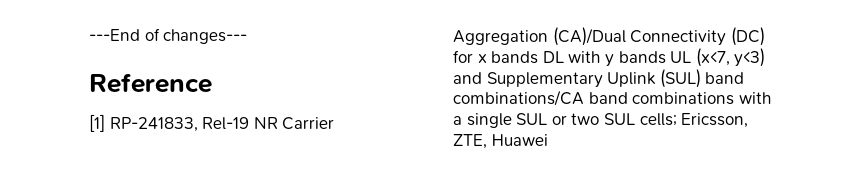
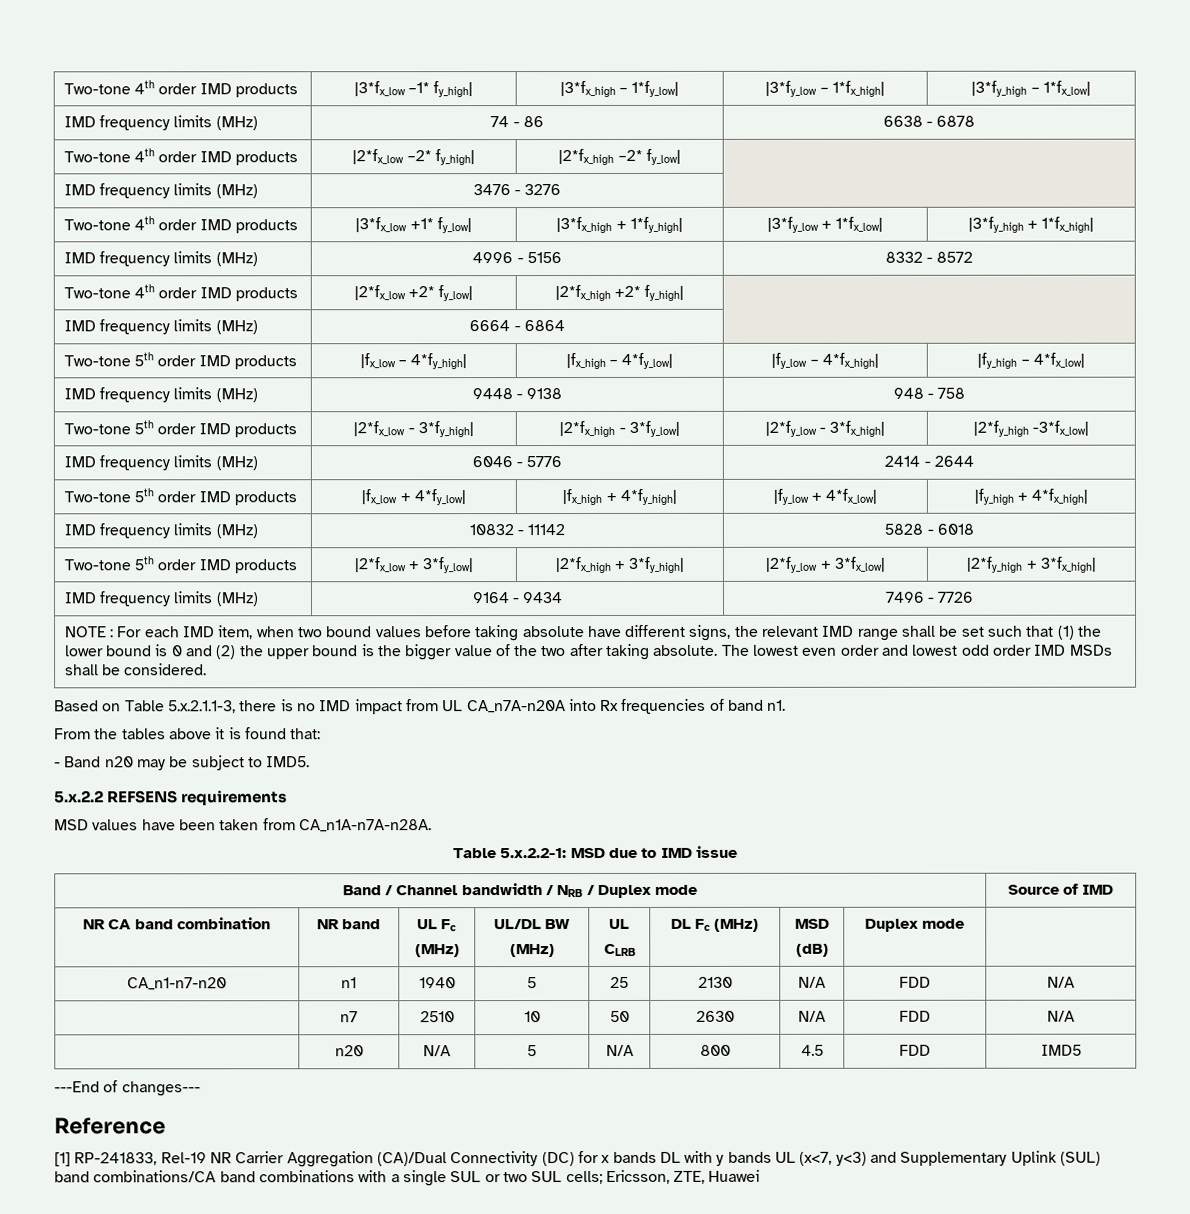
+ Two-tone 4th order IMD products | |3*fx_low –1* fy_high| | |3*fx_high – 1*fy_low| | |3*fy_low – 1*fx_high| | |3*fy_high – 1*fx_low|
+ IMD frequency limits (MHz) | 74 - 86 | 6638 - 6878
+ Two-tone 4th order IMD products | |2*fx_low –2* fy_high| | |2*fx_high –2* fy_low| |
+ IMD frequency limits (MHz) | 3476 - 3276 |
+ Two-tone 4th order IMD products | |3*fx_low +1* fy_low| | |3*fx_high + 1*fy_high| | |3*fy_low + 1*fx_low| | |3*fy_high + 1*fx_high|
+ IMD frequency limits (MHz) | 4996 - 5156 | 8332 - 8572
+ Two-tone 4th order IMD products | |2*fx_low +2* fy_low| | |2*fx_high +2* fy_high| |
+ IMD frequency limits (MHz) | 6664 - 6864 |
+ Two-tone 5th order IMD products | |fx_low – 4*fy_high| | |fx_high – 4*fy_low| | |fy_low – 4*fx_high| | |fy_high – 4*fx_low|
+ IMD frequency limits (MHz) | 9448 - 9138 | 948 - 758
+ Two-tone 5th order IMD products | |2*fx_low - 3*fy_high| | |2*fx_high - 3*fy_low| | |2*fy_low - 3*fx_high| | |2*fy_high -3*fx_low|
+ IMD frequency limits (MHz) | 6046 - 5776 | 2414 - 2644
+ Two-tone 5th order IMD products | |fx_low + 4*fy_low| | |fx_high + 4*fy_high| | |fy_low + 4*fx_low| | |fy_high + 4*fx_high|
+ IMD frequency limits (MHz) | 10832 - 11142 | 5828 - 6018
+ Two-tone 5th order IMD products | |2*fx_low + 3*fy_low| | |2*fx_high + 3*fy_high| | |2*fy_low + 3*fx_low| | |2*fy_high + 3*fx_high|
+ IMD frequency limits (MHz) | 9164 - 9434 | 7496 - 7726
+ NOTE : For each IMD item, when two bound values before taking absolute have different signs, the relevant IMD range shall be set such that (1) the lower bound is 0 and (2) the upper bound is the bigger value of the two after taking absolute. The lowest even order and lowest odd order IMD MSDs shall be considered.
+ Based on Table 5.x.2.1.1-3, there is no IMD impact from UL CA_n7A-n20A into Rx frequencies of band n1.
+ From the tables above it is found that:
+ - Band n20 may be subject to IMD5.
+ 5.x.2.2 REFSENS requirements
+ MSD values have been taken from CA_n1A-n7A-n28A.
+ Table 5.x.2.2-1: MSD due to IMD issue
+ Band / Channel bandwidth / NRB / Duplex mode | Source of IMD
+ NR CA band combination | NR band | UL Fc
+ (MHz) | UL/DL BW
+ (MHz) | UL
+ CLRB | DL Fc (MHz) | MSD
+ (dB) | Duplex mode |
+ CA_n1-n7-n20 | n1 | 1940 | 5 | 25 | 2130 | N/A | FDD | N/A
+ | n7 | 2510 | 10 | 50 | 2630 | N/A | FDD | N/A
+ | n20 | N/A | 5 | N/A | 800 | 4.5 | FDD | IMD5

